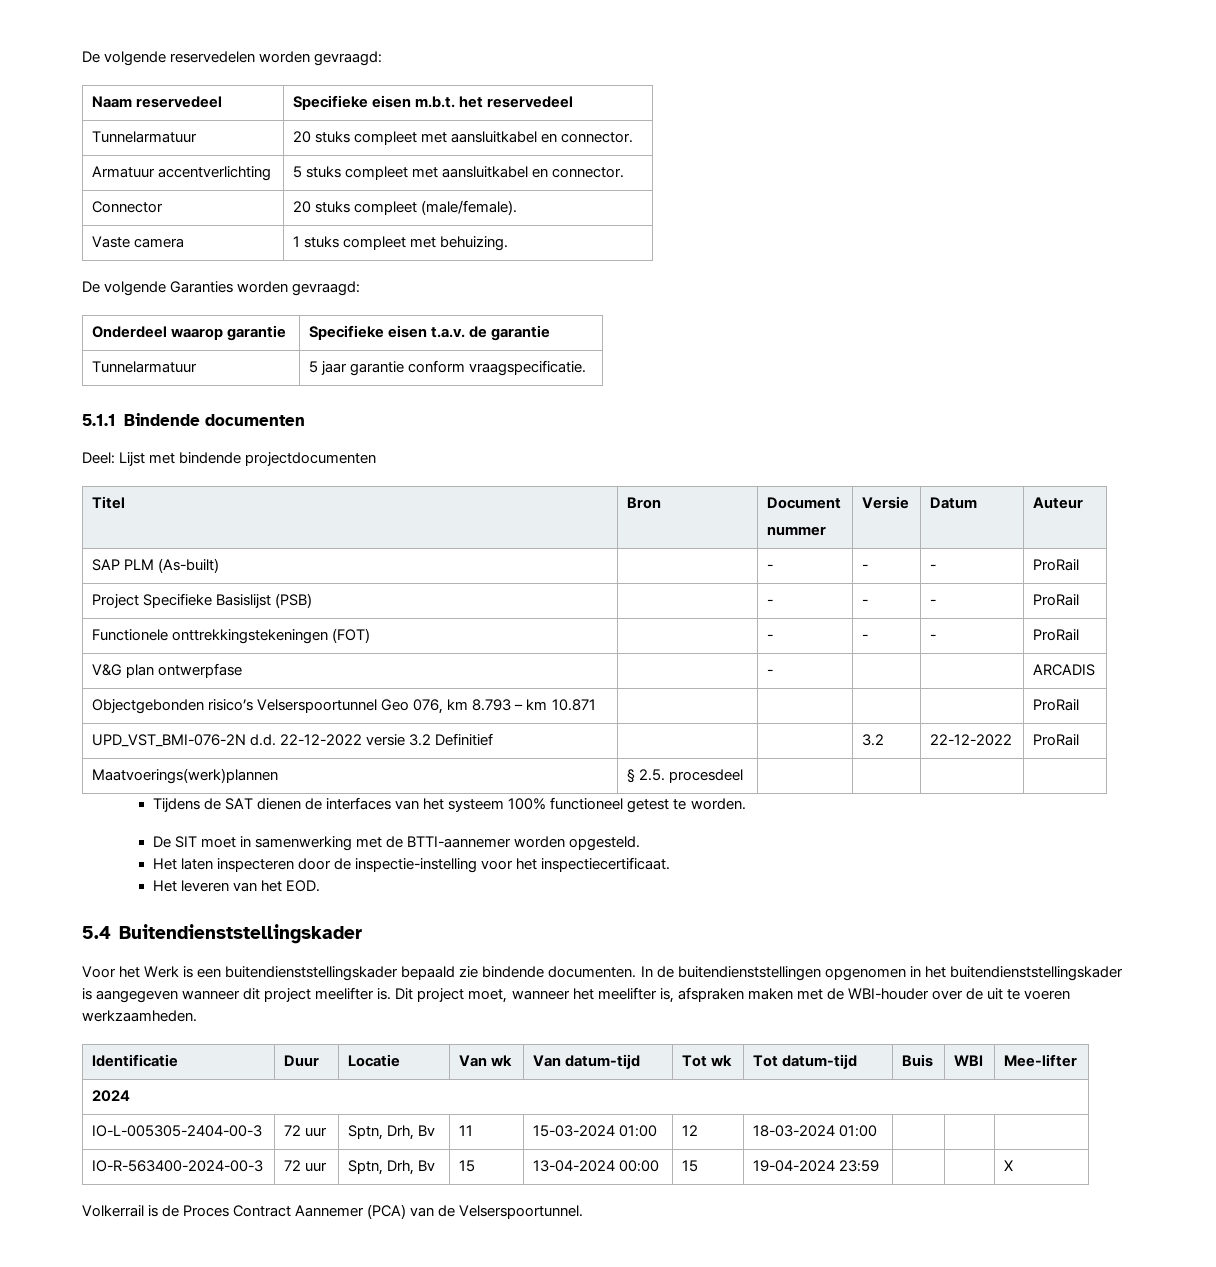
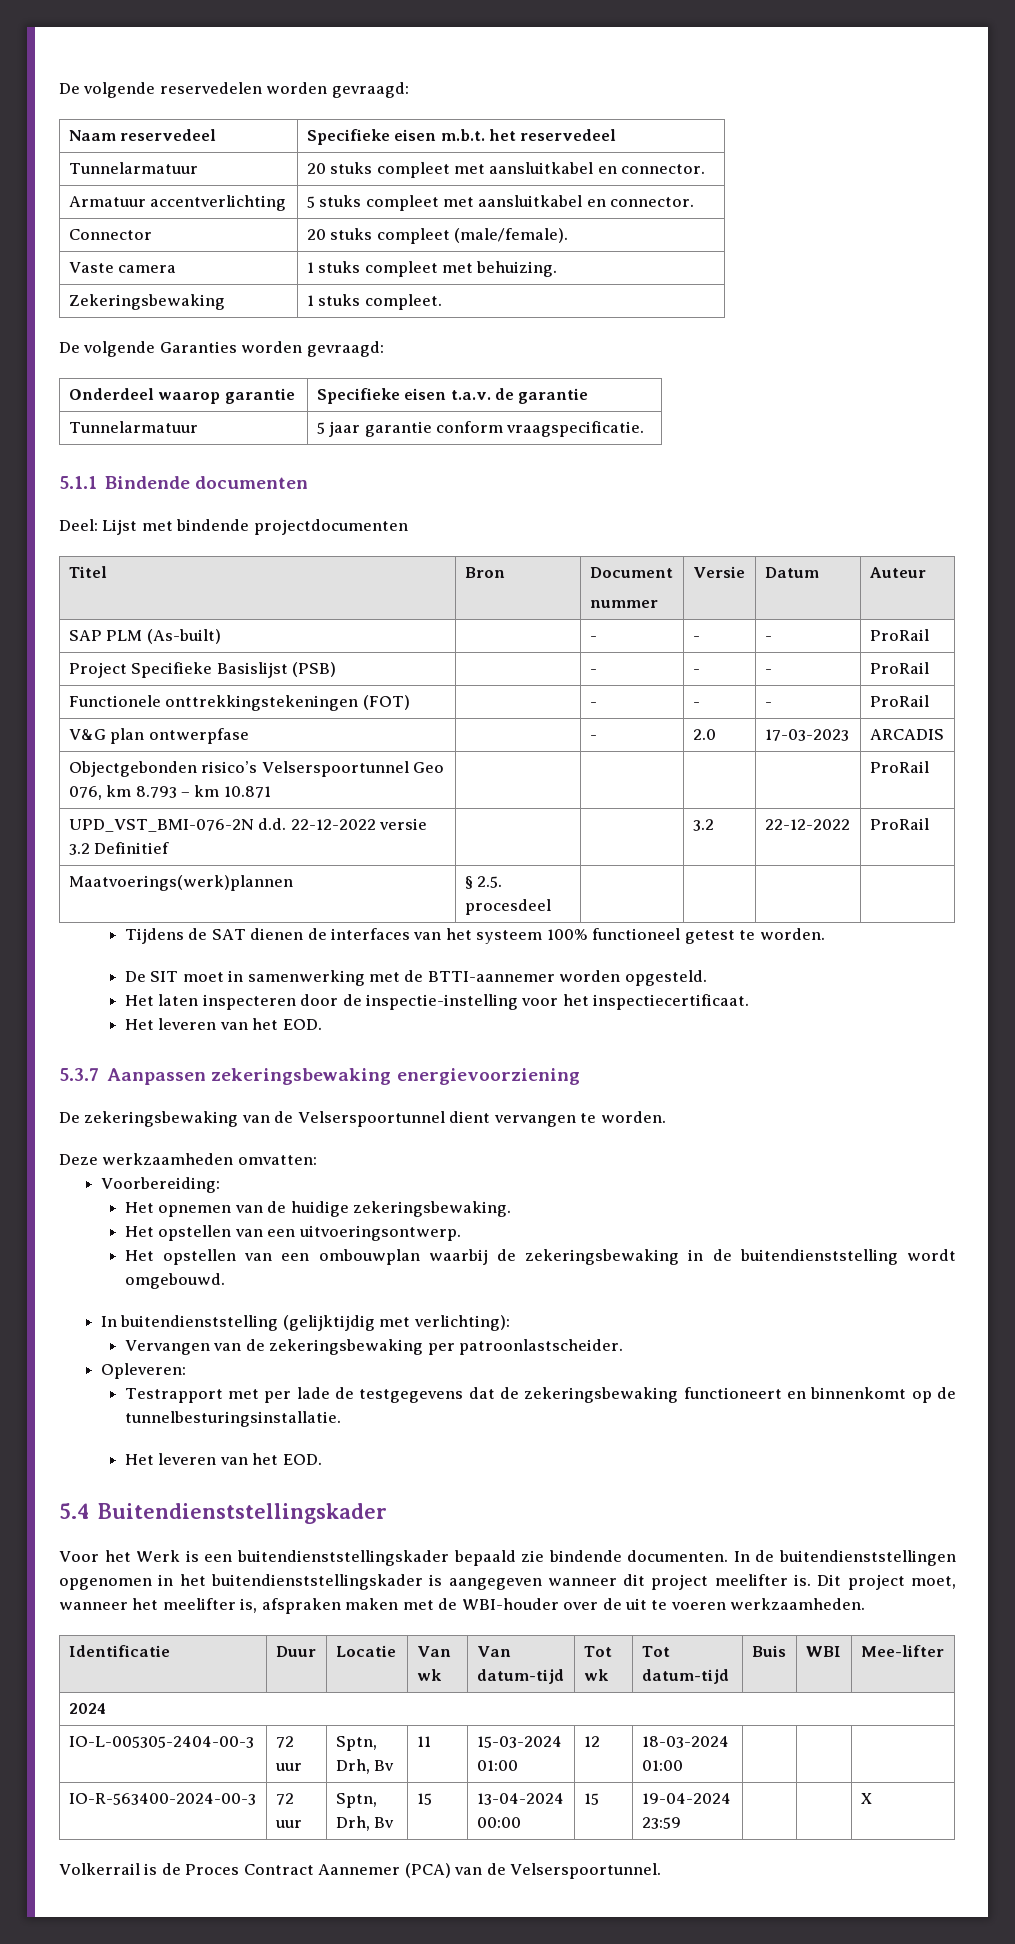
+ Zekeringsbewaking | 1 stuks compleet.
- V&G plan ontwerpfase | | - | | | ARCADIS
+ V&G plan ontwerpfase | | - | 2.0 | 17-03-2023 | ARCADIS
+ 5.3.7 Aanpassen zekeringsbewaking energievoorziening
+ De zekeringsbewaking van de Velserspoortunnel dient vervangen te worden.
+ Deze werkzaamheden omvatten:
+ Voorbereiding:
+ Het opnemen van de huidige zekeringsbewaking.
+ Het opstellen van een uitvoeringsontwerp.
+ Het opstellen van een ombouwplan waarbij de zekeringsbewaking in de buitendienststelling wordt omgebouwd.
+ In buitendienststelling (gelijktijdig met verlichting):
+ Vervangen van de zekeringsbewaking per patroonlastscheider.
+ Opleveren:
+ Testrapport met per lade de testgegevens dat de zekeringsbewaking functioneert en binnenkomt op de tunnelbesturingsinstallatie.
+ Het leveren van het EOD.

